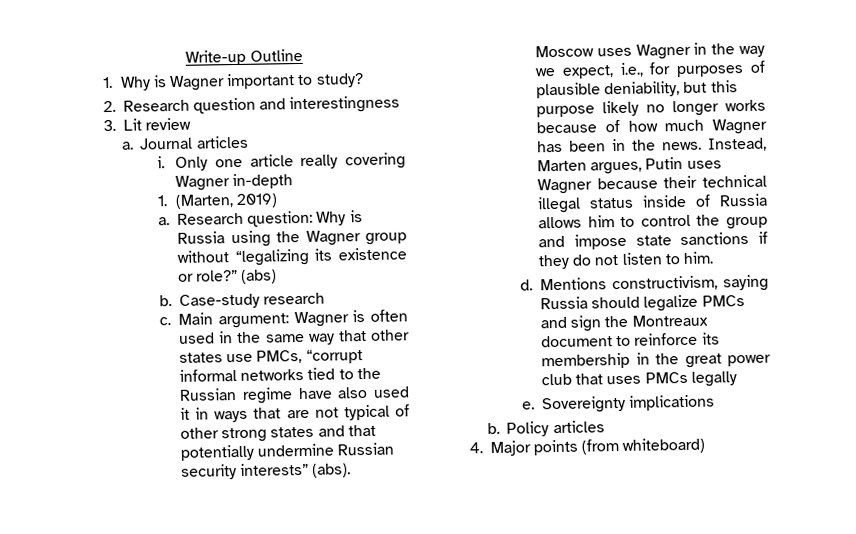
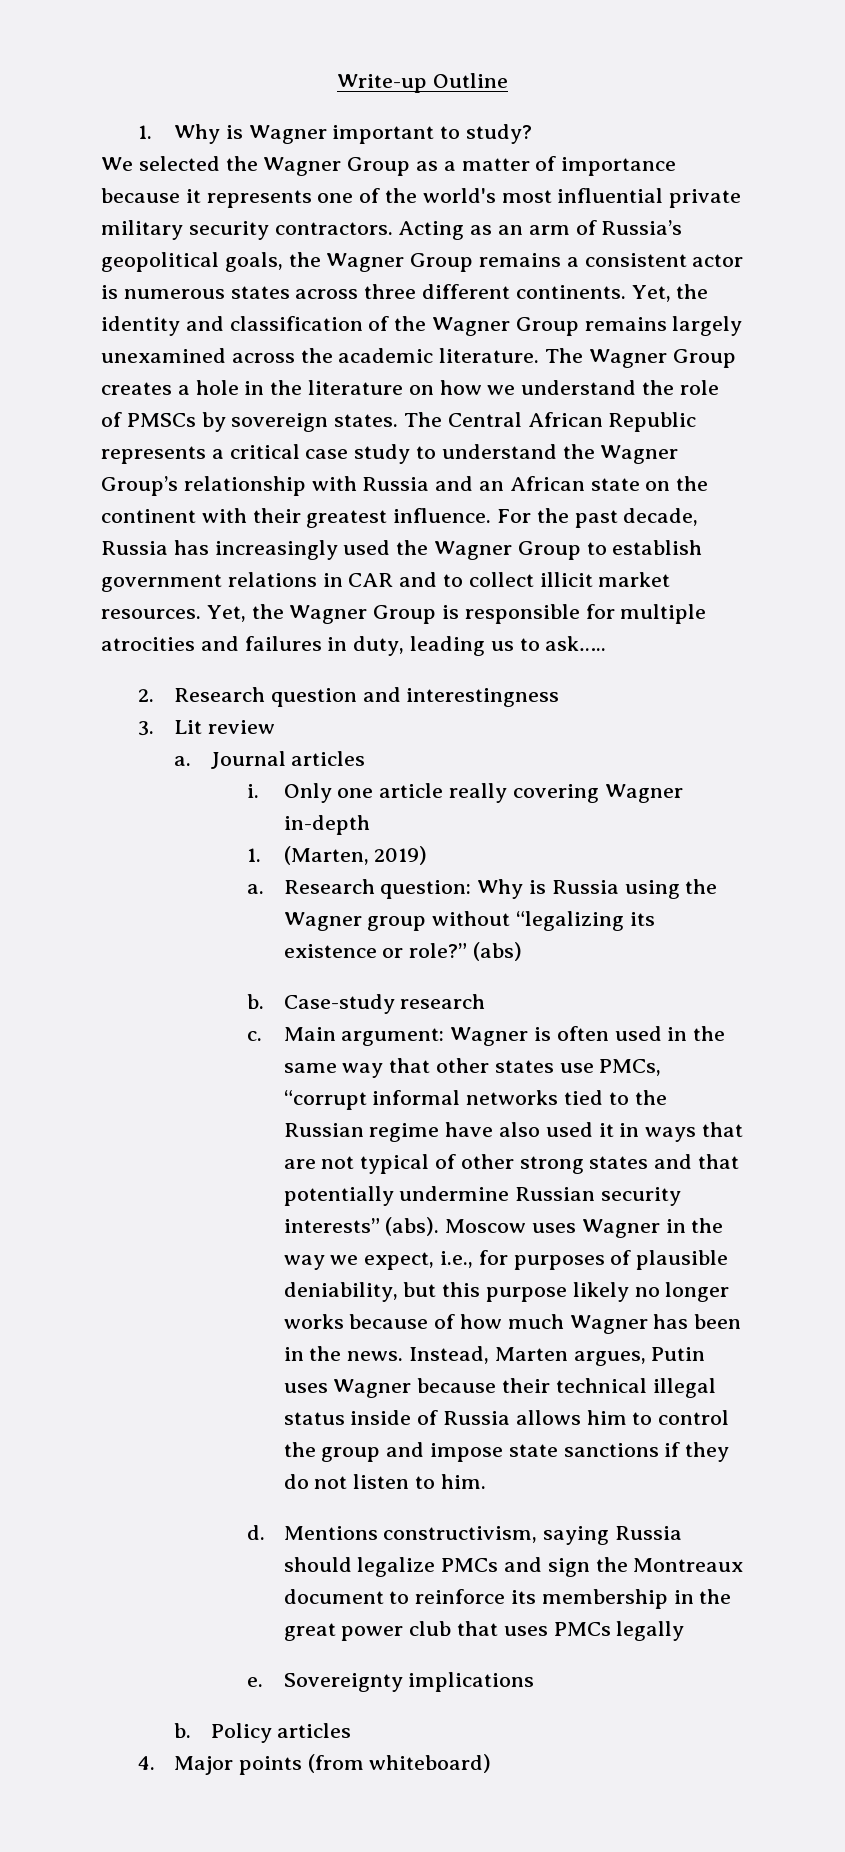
+ We selected the Wagner Group as a matter of importance because it represents one of the world's most influential private military security contractors. Acting as an arm of Russia’s geopolitical goals, the Wagner Group remains a consistent actor is numerous states across three different continents. Yet, the identity and classification of the Wagner Group remains largely unexamined across the academic literature. The Wagner Group creates a hole in the literature on how we understand the role of PMSCs by sovereign states. The Central African Republic represents a critical case study to understand the Wagner Group’s relationship with Russia and an African state on the continent with their greatest influence. For the past decade, Russia has increasingly used the Wagner Group to establish government relations in CAR and to collect illicit market resources. Yet, the Wagner Group is responsible for multiple atrocities and failures in duty, leading us to ask…..

